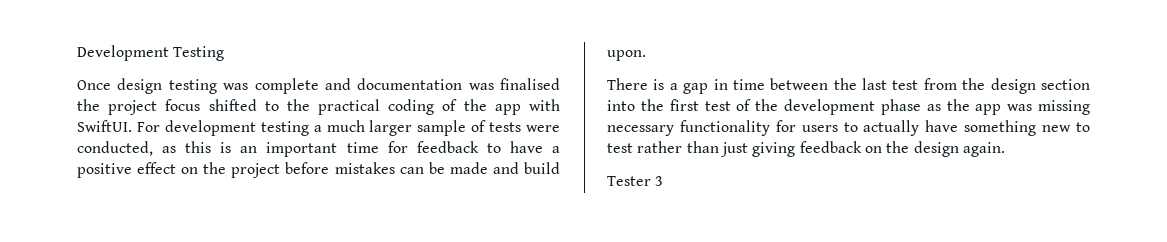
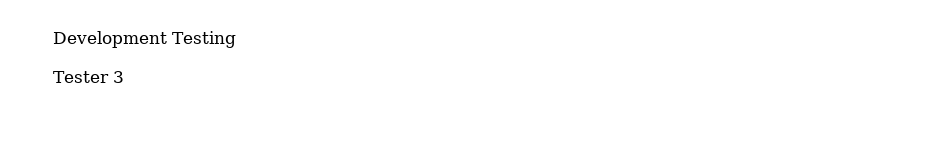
- Once design testing was complete and documentation was finalised the project focus shifted to the practical coding of the app with SwiftUI. For development testing a much larger sample of tests were conducted, as this is an important time for feedback to have a positive effect on the project before mistakes can be made and build upon.
- There is a gap in time between the last test from the design section into the first test of the development phase as the app was missing necessary functionality for users to actually have something new to test rather than just giving feedback on the design again.

